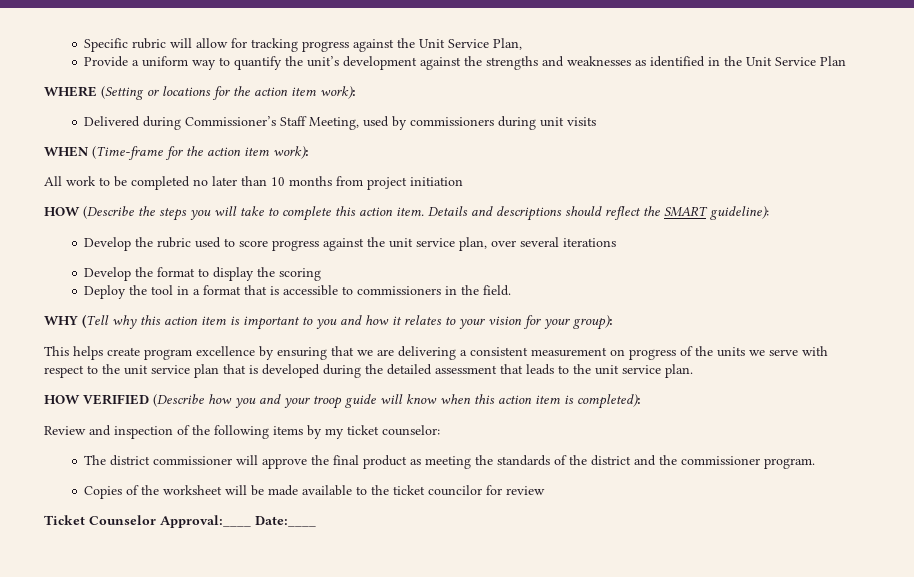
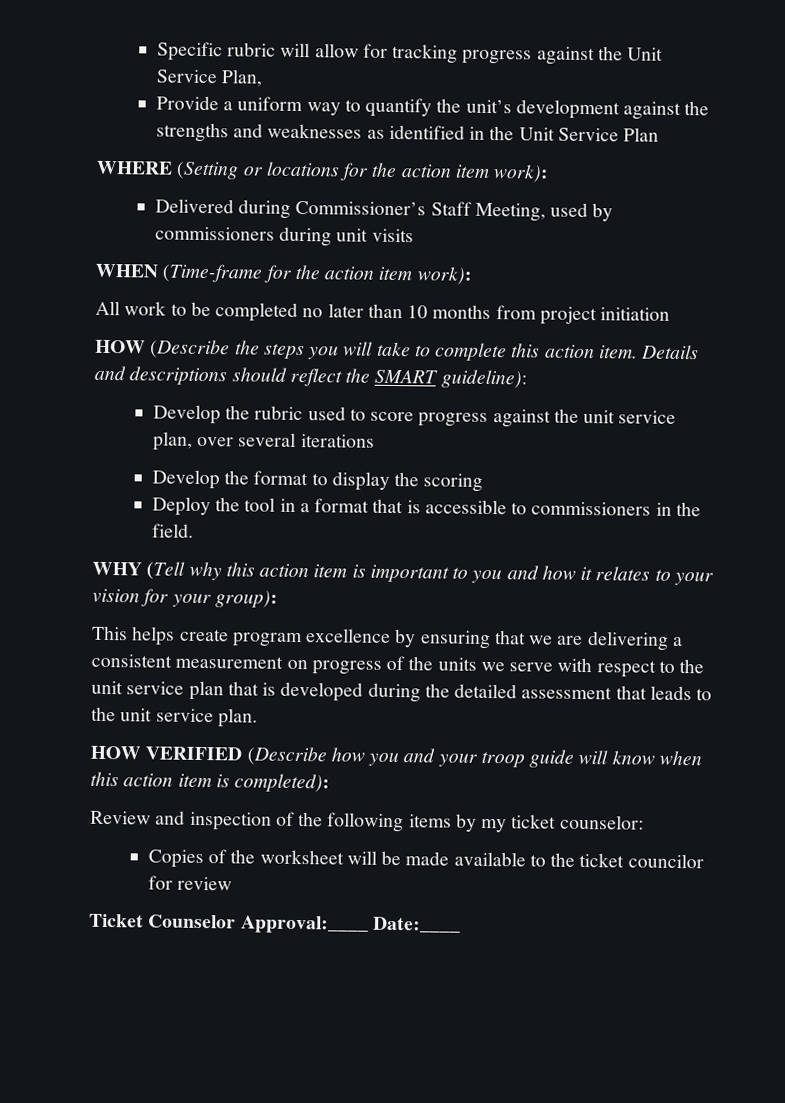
- The district commissioner will approve the final product as meeting the standards of the district and the commissioner program.

